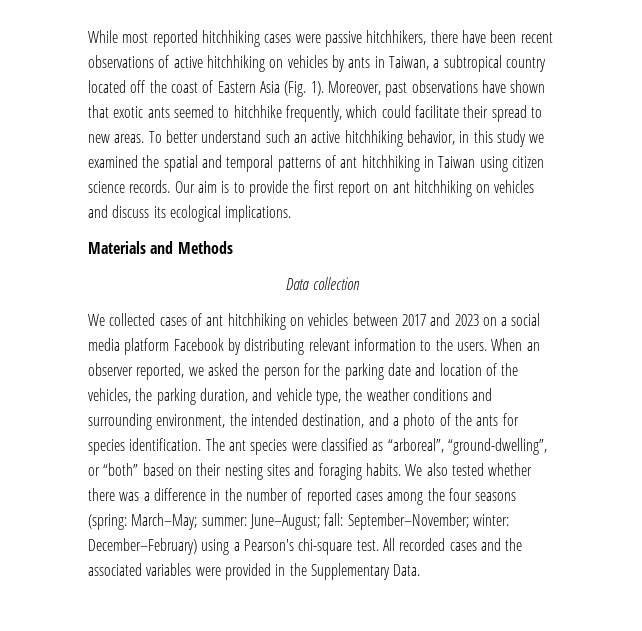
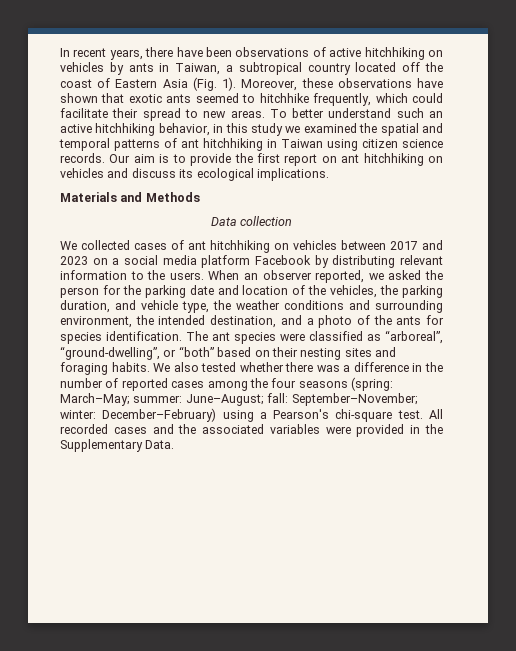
- While most reported hitchhiking cases were passive hitchhikers, there have been recent observations of active hitchhiking on vehicles by ants in Taiwan, a subtropical country located off the coast of Eastern Asia (Fig. 1).
+ In recent years, there have been observations of active hitchhiking on vehicles by ants in Taiwan, a subtropical country located off the coast of Eastern Asia (Fig. 1).
- Moreover, past observations have shown that exotic ants seemed to hitchhike frequently, which could facilitate their spread to new areas.
+ Moreover, these observations have shown that exotic ants seemed to hitchhike frequently, which could facilitate their spread to new areas.

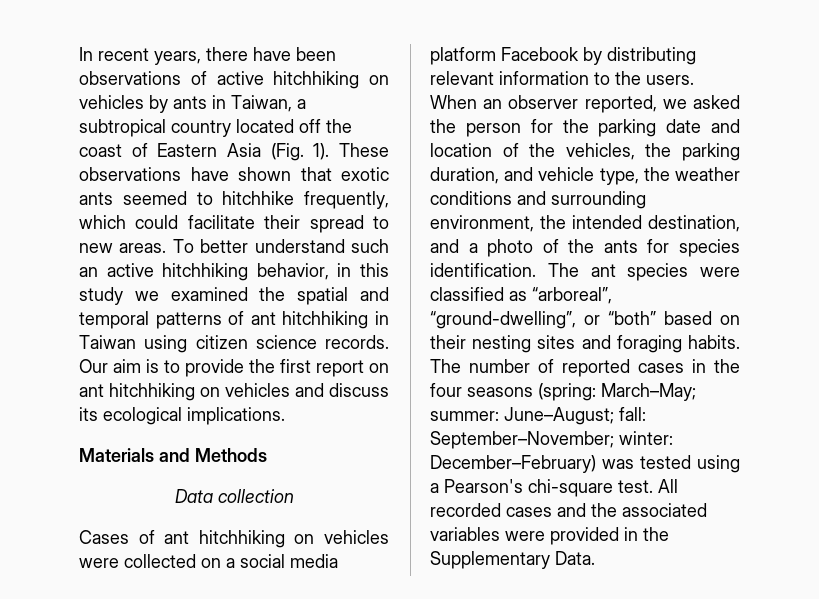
- Moreover, these observations have shown that exotic ants seemed to hitchhike frequently, which could facilitate their spread to new areas.
+ These observations have shown that exotic ants seemed to hitchhike frequently, which could facilitate their spread to new areas.
- We collected cases of ant hitchhiking on vehicles between 2017 and 2023 on a social media platform Facebook by distributing relevant information to the users.
+ Cases of ant hitchhiking on vehicles were collected on a social media platform Facebook by distributing relevant information to the users.
- We also tested whether there was a difference in the number of reported cases among the four seasons (spring: March–May; summer: June–August; fall: September–November; winter: December–February) using a Pearson's chi-square test.
+ The number of reported cases in the four seasons (spring: March–May; summer: June–August; fall: September–November; winter: December–February) was tested using a Pearson's chi-square test.

